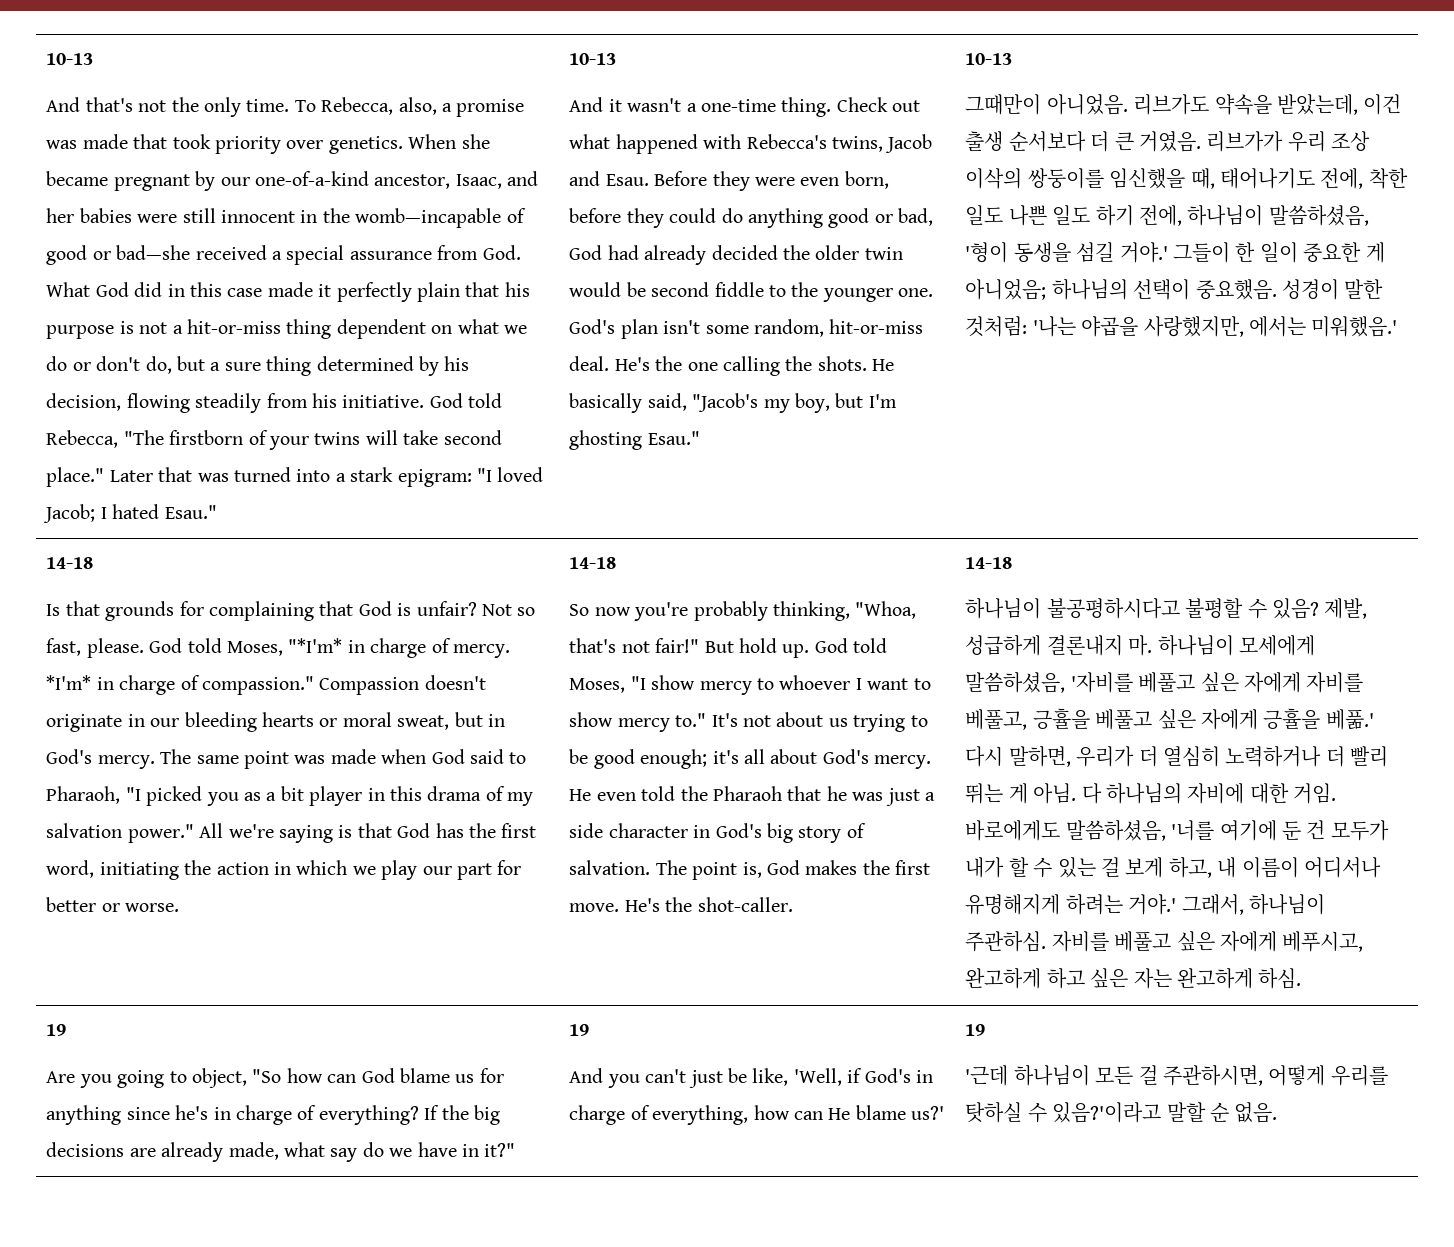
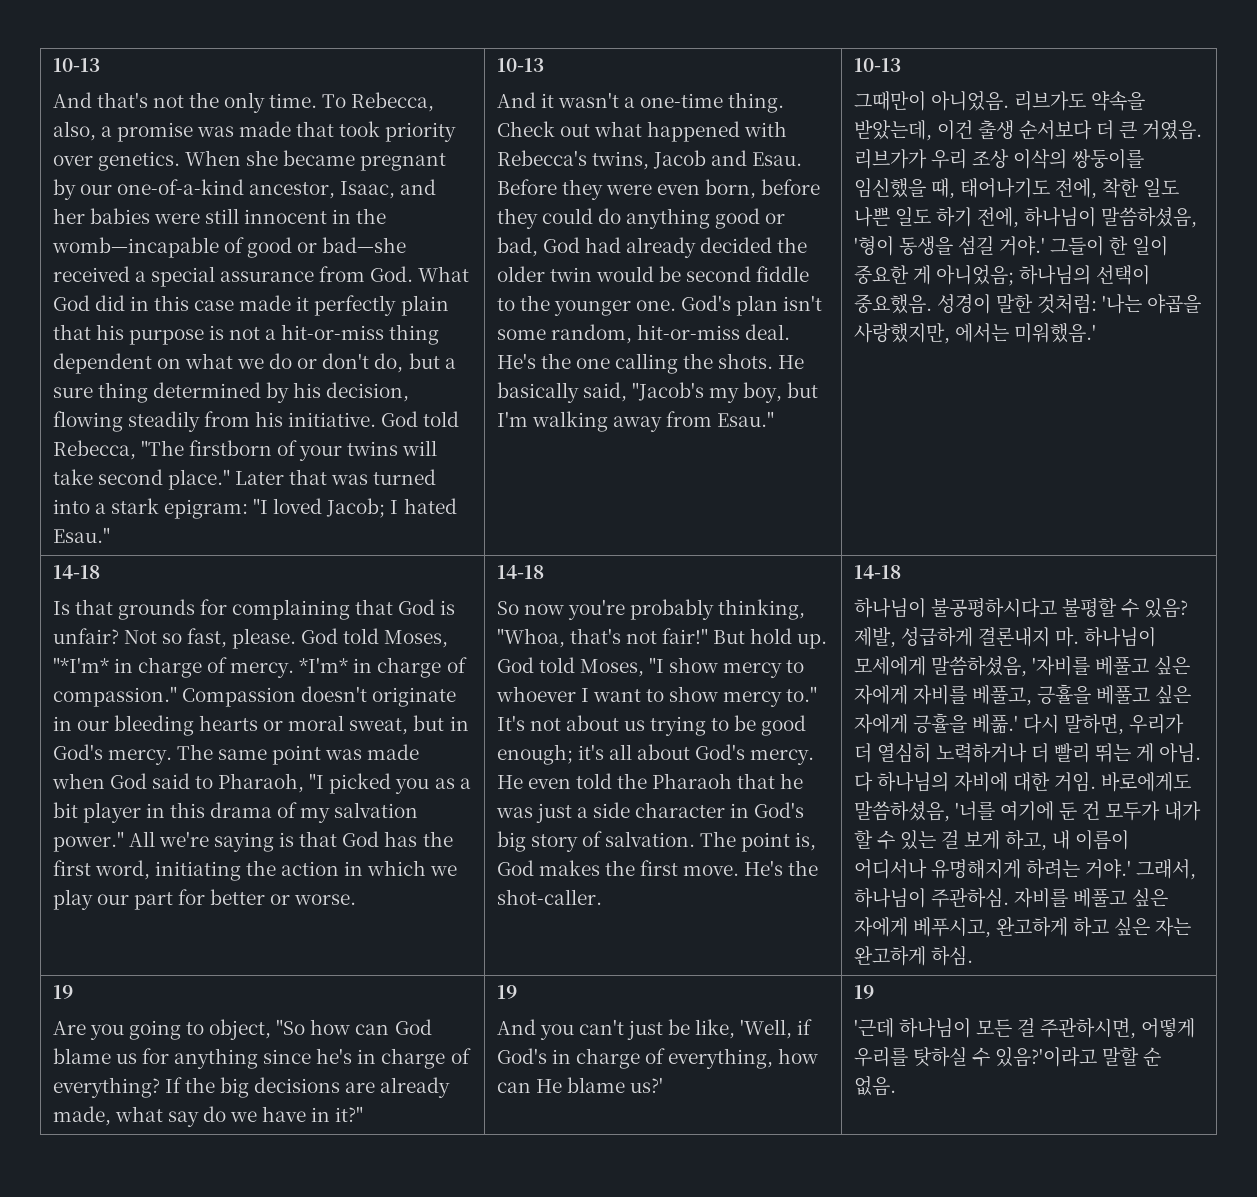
- He basically said, "Jacob's my boy, but I'm ghosting Esau."
+ He basically said, "Jacob's my boy, but I'm walking away from Esau."

